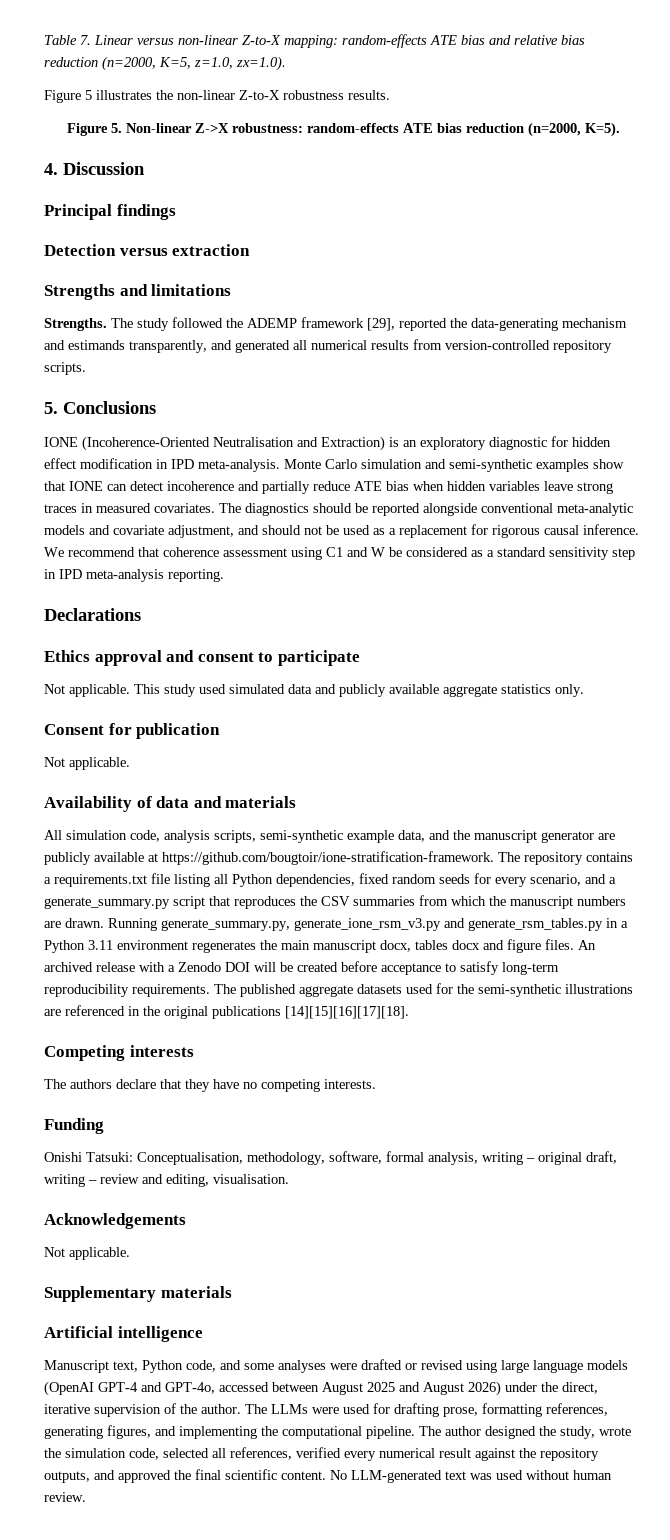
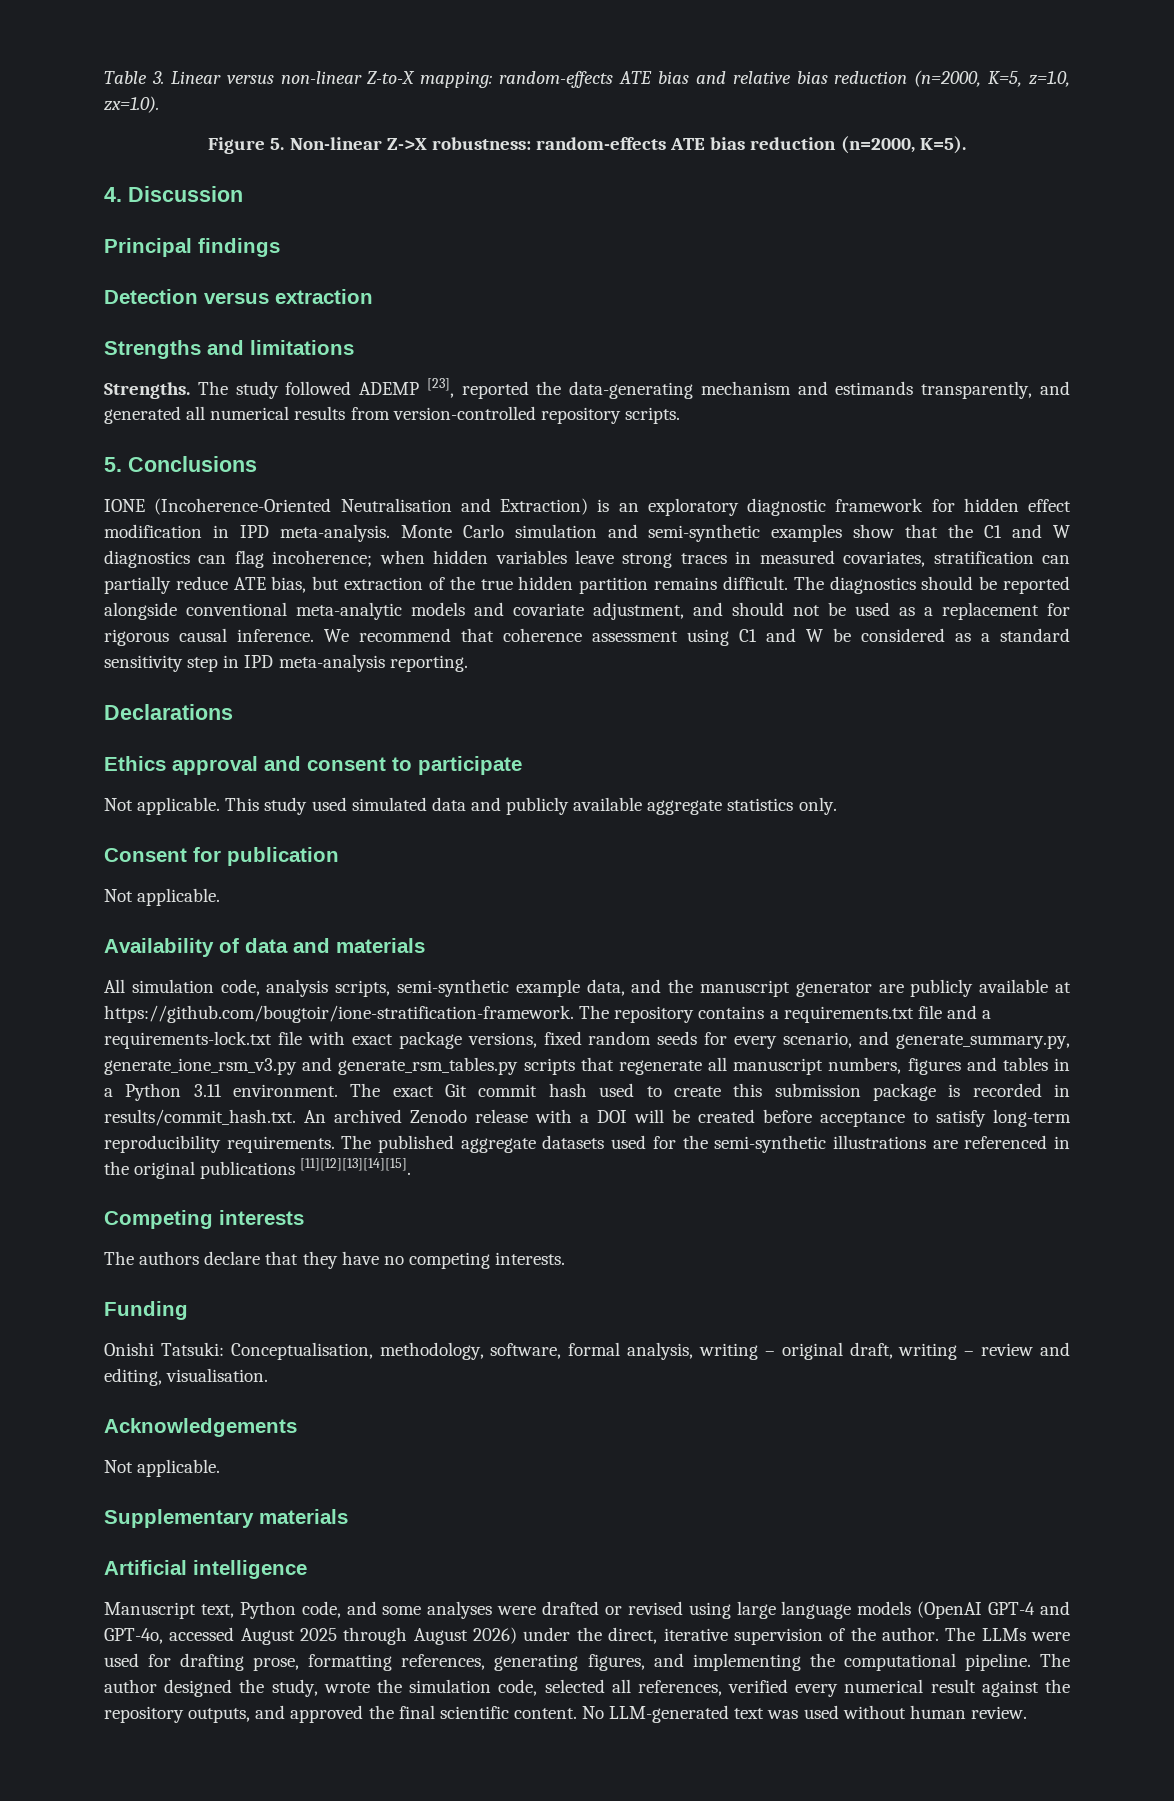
- Table 7. Linear versus non-linear Z-to-X mapping: random-effects ATE bias and relative bias reduction (n=2000, K=5, z=1.0, zx=1.0).
+ Table 3. Linear versus non-linear Z-to-X mapping: random-effects ATE bias and relative bias reduction (n=2000, K=5, z=1.0, zx=1.0).
- Figure 5 illustrates the non-linear Z-to-X robustness results.
- The study followed the ADEMP framework [29], reported the data-generating mechanism and estimands transparently, and generated all numerical results from version-controlled repository scripts.
+ The study followed ADEMP [23], reported the data-generating mechanism and estimands transparently, and generated all numerical results from version-controlled repository scripts.
- IONE (Incoherence-Oriented Neutralisation and Extraction) is an exploratory diagnostic for hidden effect modification in IPD meta-analysis.
+ IONE (Incoherence-Oriented Neutralisation and Extraction) is an exploratory diagnostic framework for hidden effect modification in IPD meta-analysis.
- Monte Carlo simulation and semi-synthetic examples show that IONE can detect incoherence and partially reduce ATE bias when hidden variables leave strong traces in measured covariates.
+ Monte Carlo simulation and semi-synthetic examples show that the C1 and W diagnostics can flag incoherence; when hidden variables leave strong traces in measured covariates, stratification can partially reduce ATE bias, but extraction of the true hidden partition remains difficult.
- All simulation code, analysis scripts, semi-synthetic example data, and the manuscript generator are publicly available at https://github.com/bougtoir/ione-stratification-framework. The repository contains a requirements.txt file listing all Python dependencies, fixed random seeds for every scenario, and a generate_summary.py script that reproduces the CSV summaries from which the manuscript numbers are drawn. Running generate_summary.py, generate_ione_rsm_v3.py and generate_rsm_tables.py in a Python 3.11 environment regenerates the main manuscript docx, tables docx and figure files. An archived release with a Zenodo DOI will be created before acceptance to satisfy long-term reproducibility requirements.
+ All simulation code, analysis scripts, semi-synthetic example data, and the manuscript generator are publicly available at https://github.com/bougtoir/ione-stratification-framework. The repository contains a requirements.txt file and a requirements-lock.txt file with exact package versions, fixed random seeds for every scenario, and generate_summary.py, generate_ione_rsm_v3.py and generate_rsm_tables.py scripts that regenerate all manuscript numbers, figures and tables in a Python 3.11 environment. The exact Git commit hash used to create this submission package is recorded in results/commit_hash.txt. An archived Zenodo release with a DOI will be created before acceptance to satisfy long-term reproducibility requirements.
- The published aggregate datasets used for the semi-synthetic illustrations are referenced in the original publications [14][15][16][17][18].
+ The published aggregate datasets used for the semi-synthetic illustrations are referenced in the original publications [11][12][13][14][15].
- Manuscript text, Python code, and some analyses were drafted or revised using large language models (OpenAI GPT-4 and GPT-4o, accessed between August 2025 and August 2026) under the direct, iterative supervision of the author.
+ Manuscript text, Python code, and some analyses were drafted or revised using large language models (OpenAI GPT-4 and GPT-4o, accessed August 2025 through August 2026) under the direct, iterative supervision of the author.

